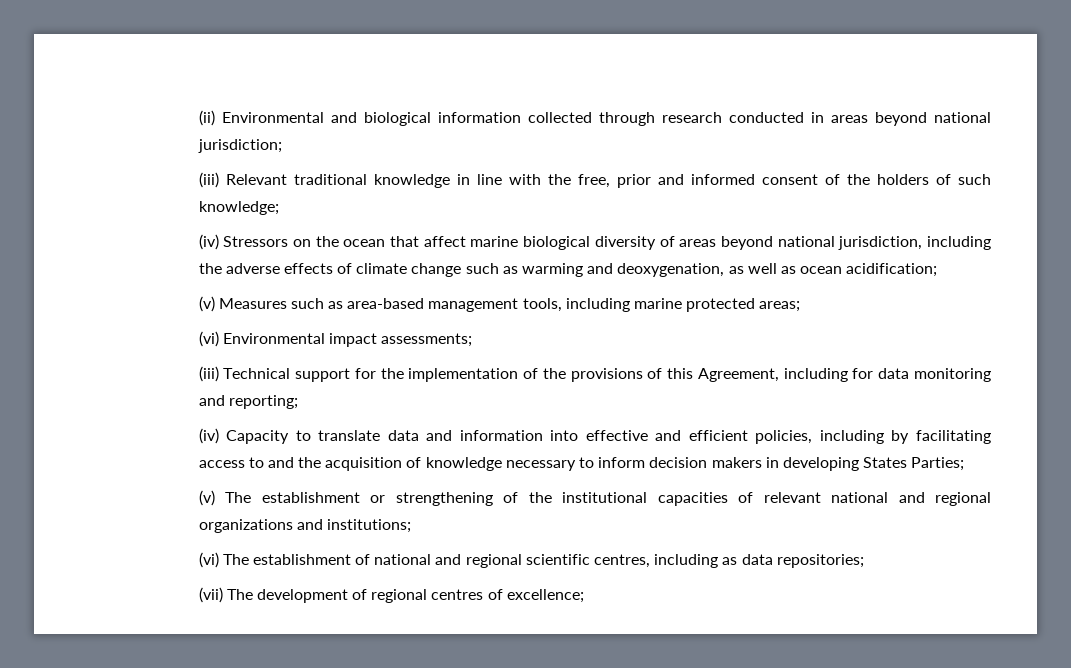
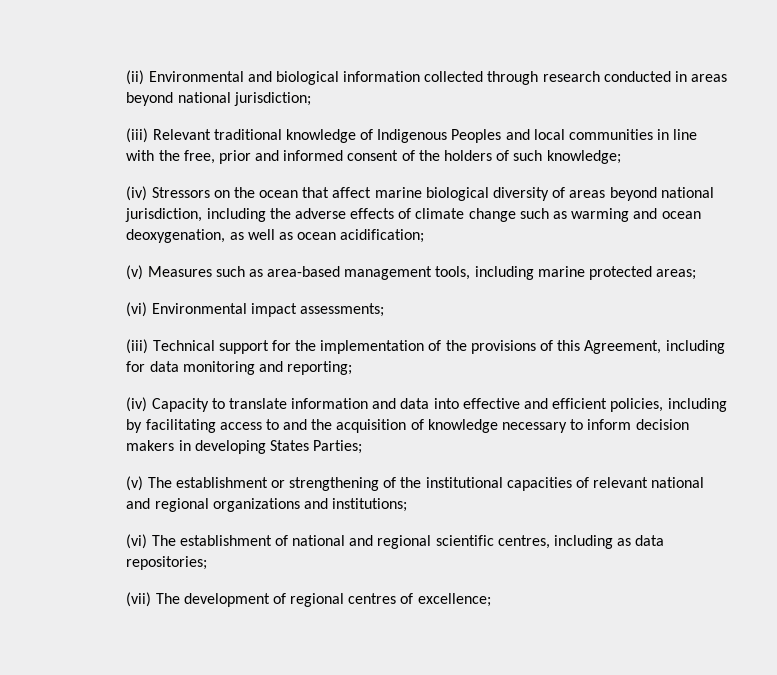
- (iii) Relevant traditional knowledge in line with the free, prior and informed consent of the holders of such knowledge;
+ (iii) Relevant traditional knowledge of Indigenous Peoples and local communities in line with the free, prior and informed consent of the holders of such knowledge;
- (iv) Stressors on the ocean that affect marine biological diversity of areas beyond national jurisdiction, including the adverse effects of climate change such as warming and deoxygenation, as well as ocean acidification;
+ (iv) Stressors on the ocean that affect marine biological diversity of areas beyond national jurisdiction, including the adverse effects of climate change such as warming and ocean deoxygenation, as well as ocean acidification;
- (iv) Capacity to translate data and information into effective and efficient policies, including by facilitating access to and the acquisition of knowledge necessary to inform decision makers in developing States Parties;
+ (iv) Capacity to translate information and data into effective and efficient policies, including by facilitating access to and the acquisition of knowledge necessary to inform decision makers in developing States Parties;

